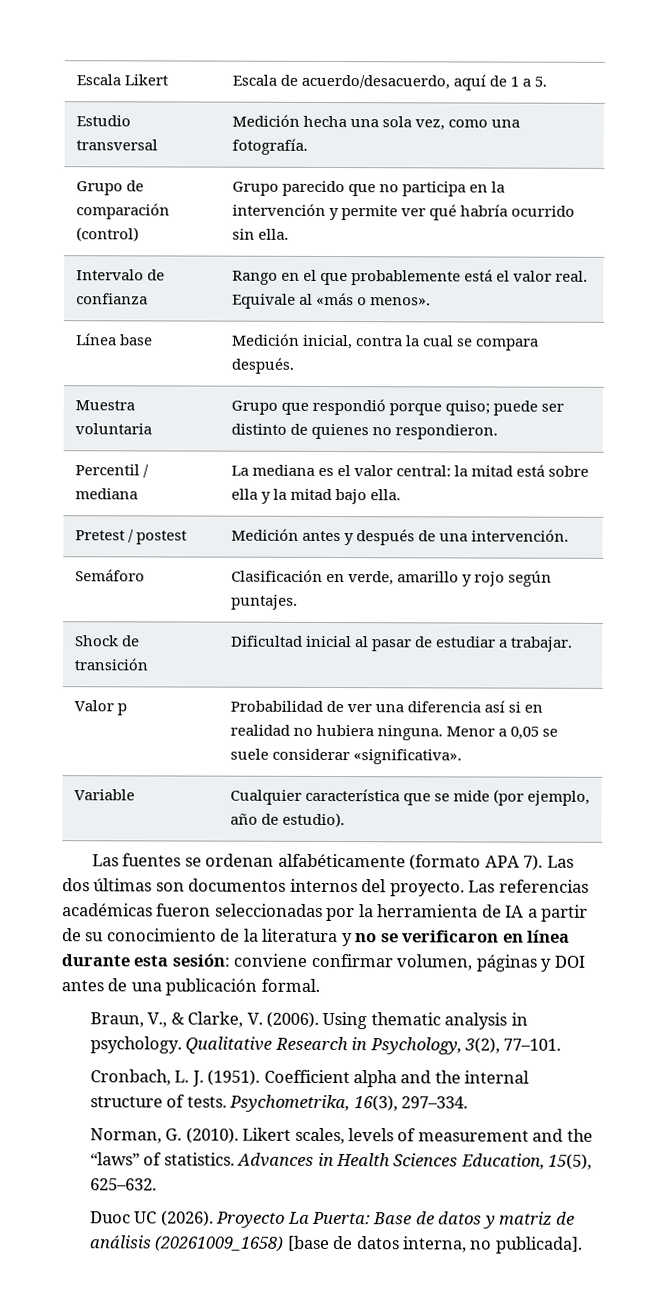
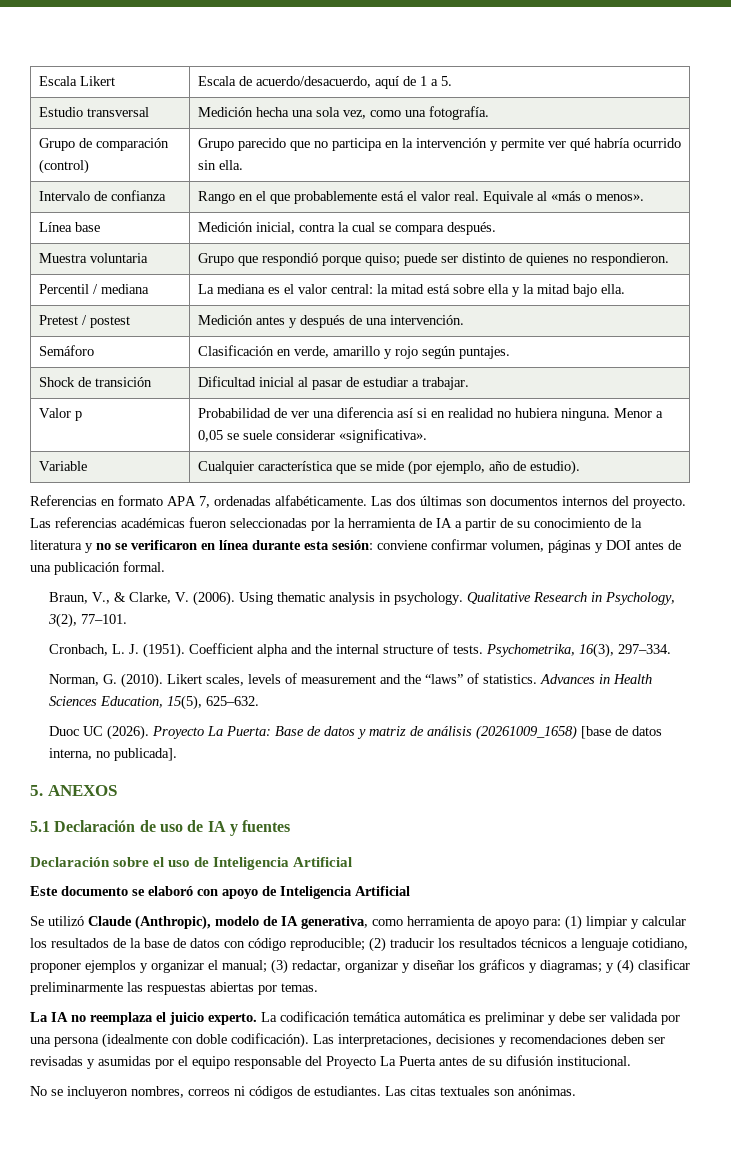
- Las fuentes se ordenan alfabéticamente (formato APA 7).
+ Referencias en formato APA 7, ordenadas alfabéticamente.
+ 5. ANEXOS
+ 5.1 Declaración de uso de IA y fuentes
+ Declaración sobre el uso de Inteligencia Artificial
+ Este documento se elaboró con apoyo de Inteligencia Artificial
+ Se utilizó Claude (Anthropic), modelo de IA generativa, como herramienta de apoyo para: (1) limpiar y calcular los resultados de la base de datos con código reproducible; (2) traducir los resultados técnicos a lenguaje cotidiano, proponer ejemplos y organizar el manual; (3) redactar, organizar y diseñar los gráficos y diagramas; y (4) clasificar preliminarmente las respuestas abiertas por temas.
+ La IA no reemplaza el juicio experto. La codificación temática automática es preliminar y debe ser validada por una persona (idealmente con doble codificación). Las interpretaciones, decisiones y recomendaciones deben ser revisadas y asumidas por el equipo responsable del Proyecto La Puerta antes de su difusión institucional.
+ No se incluyeron nombres, correos ni códigos de estudiantes. Las citas textuales son anónimas.

